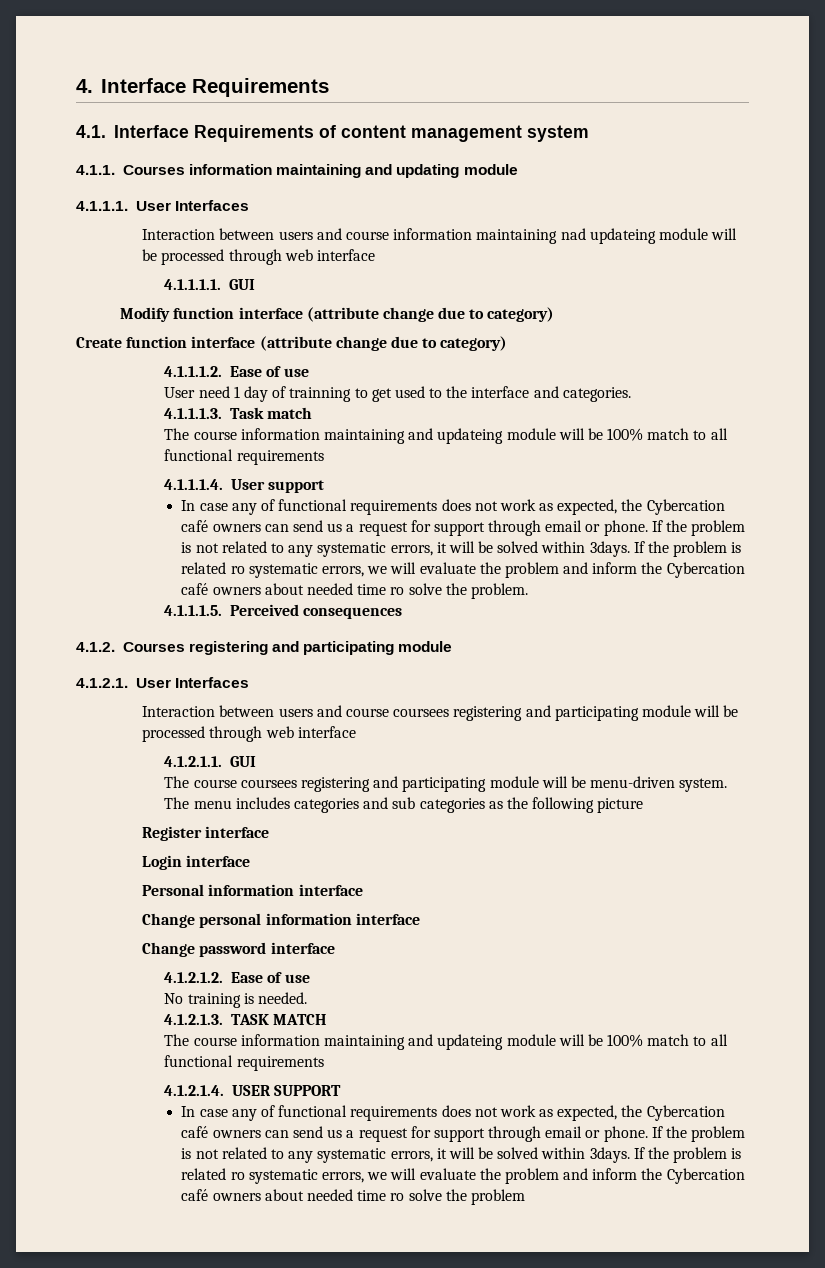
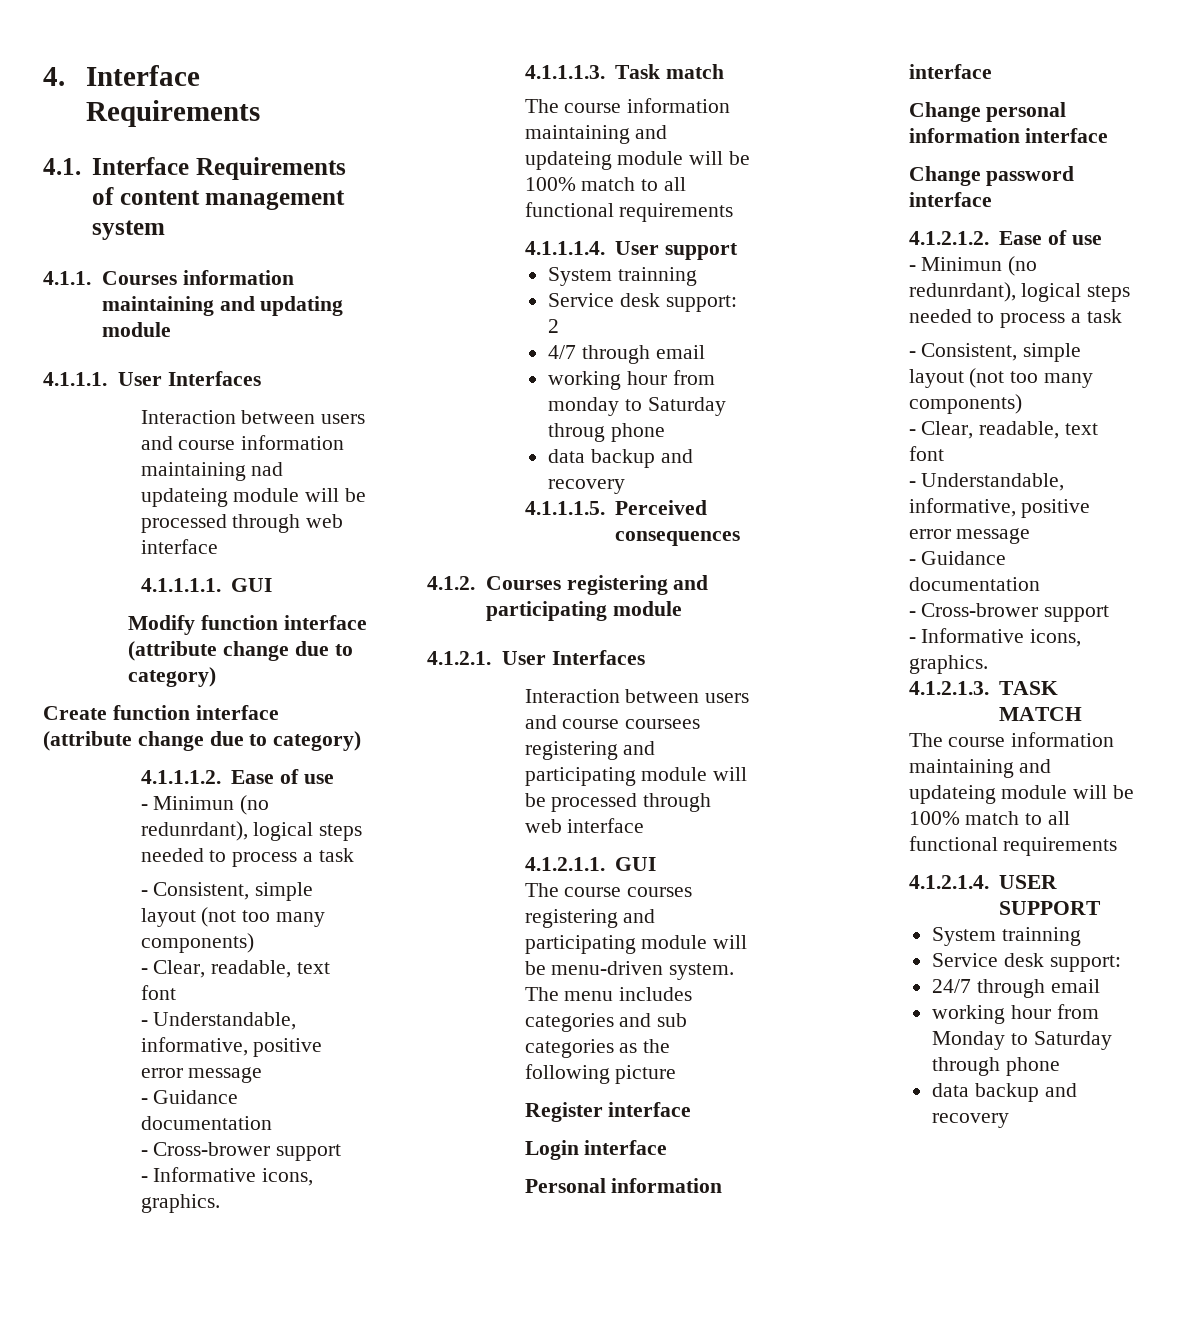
  4.1.1.1.2. Ease of use
- User need 1 day of trainning to get used to the interface and categories.
+ - Minimun (no redunrdant), logical steps needed to process a task
+ - Consistent, simple layout (not too many components)
+ - Clear, readable, text font
+ - Understandable, informative, positive error message
+ - Guidance documentation
+ - Cross-brower support
+ - Informative icons, graphics.
  4.1.1.1.4. User support
- In case any of functional requirements does not work as expected, the Cybercation café owners can send us a request for support through email or phone. If the problem is not related to any systematic errors, it will be solved within 3days. If the problem is related ro systematic errors, we will evaluate the problem and inform the Cybercation café owners about needed time ro solve the problem.
+ System trainning
+ Service desk support: 2
+ 4/7 through email
+ working hour from monday to Saturday throug phone
+ data backup and recovery
- The course coursees registering and participating module will be menu-driven system.
+ The course courses registering and participating module will be menu-driven system.
  4.1.2.1.2. Ease of use
- No training is needed.
+ - Minimun (no redunrdant), logical steps needed to process a task
+ - Consistent, simple layout (not too many components)
+ - Clear, readable, text font
+ - Understandable, informative, positive error message
+ - Guidance documentation
+ - Cross-brower support
+ - Informative icons, graphics.
  4.1.2.1.4. USER SUPPORT
- In case any of functional requirements does not work as expected, the Cybercation café owners can send us a request for support through email or phone. If the problem is not related to any systematic errors, it will be solved within 3days. If the problem is related ro systematic errors, we will evaluate the problem and inform the Cybercation café owners about needed time ro solve the problem
+ System trainning
+ Service desk support:
+ 24/7 through email
+ working hour from Monday to Saturday through phone
+ data backup and recovery

